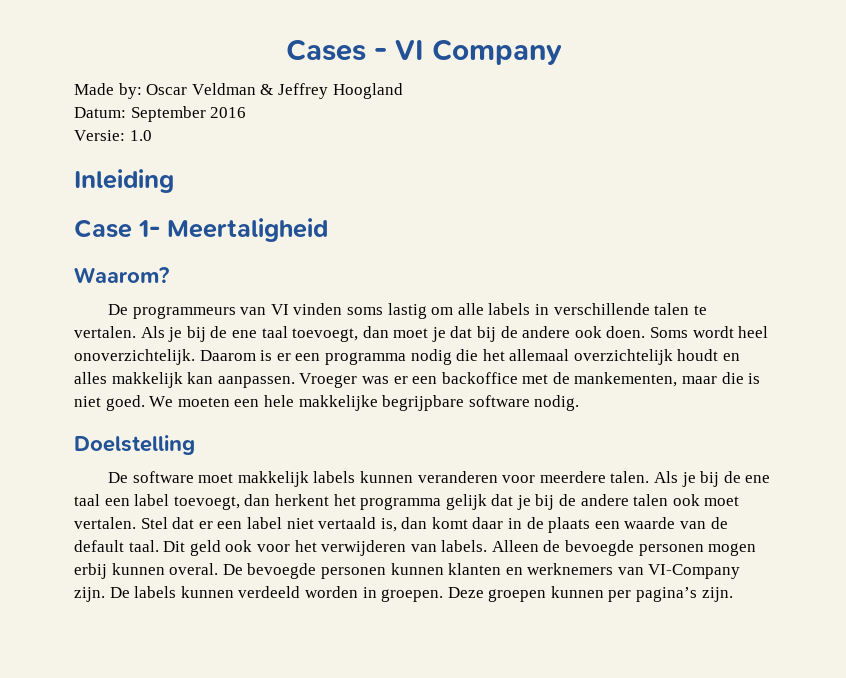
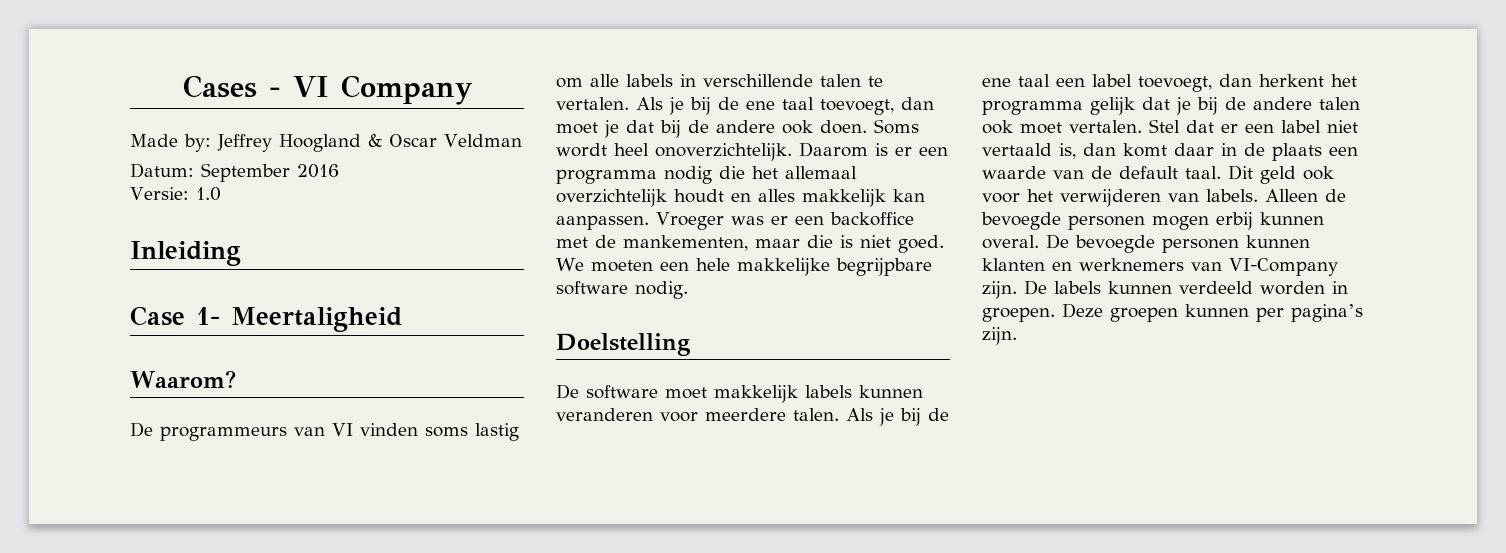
- Made by: Oscar Veldman & Jeffrey Hoogland
+ Made by: Jeffrey Hoogland & Oscar Veldman

